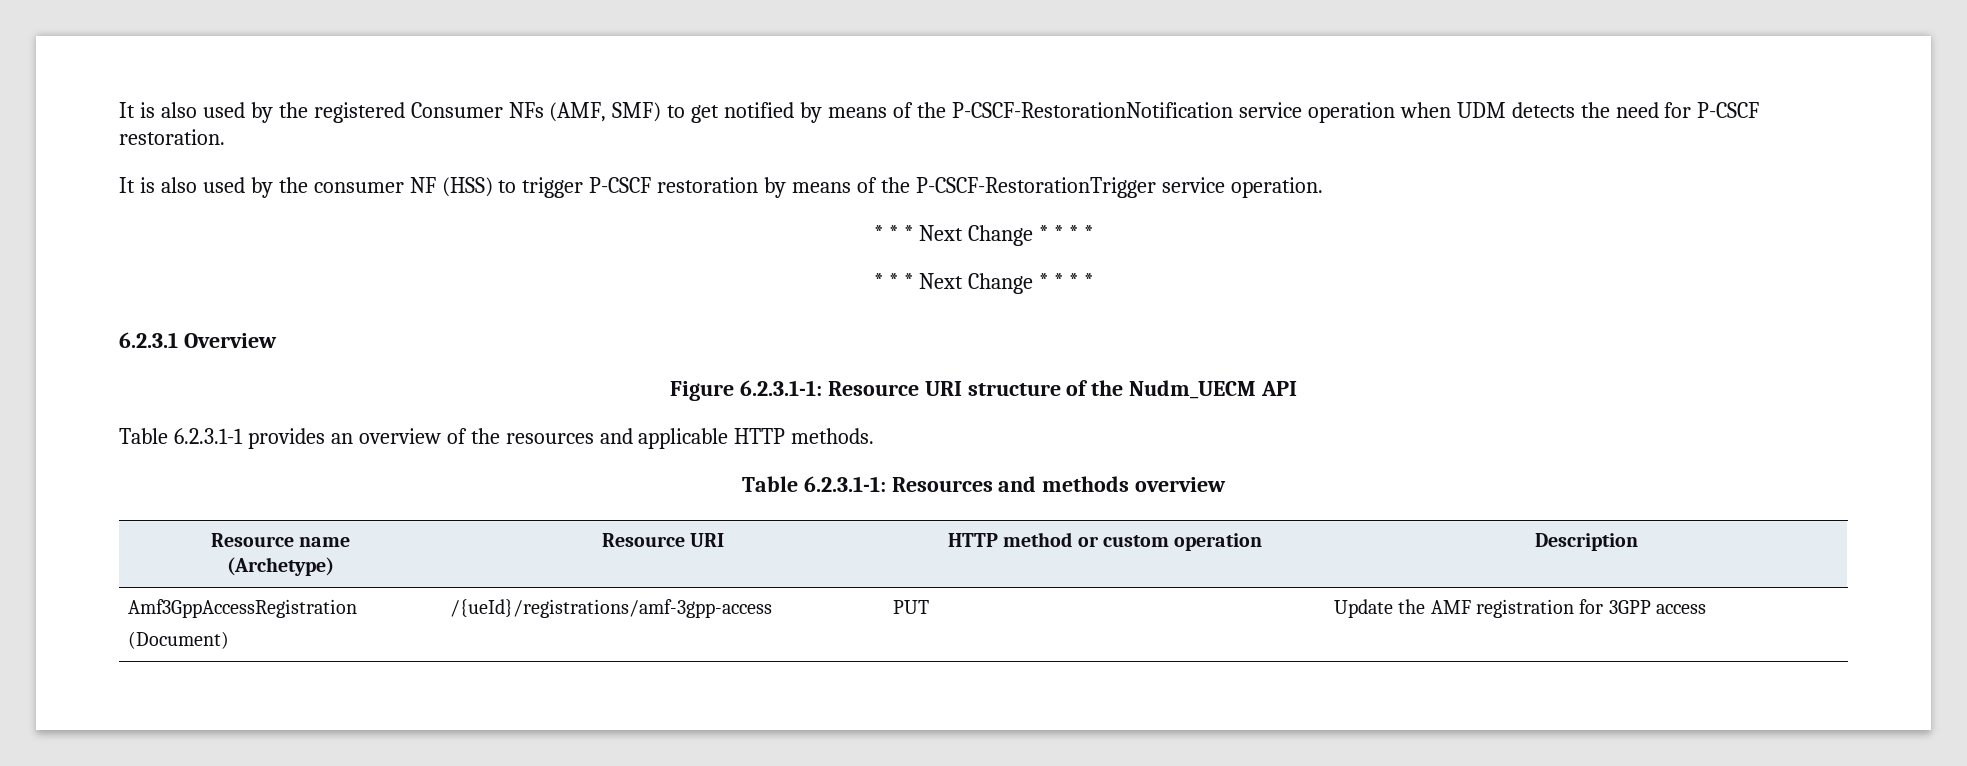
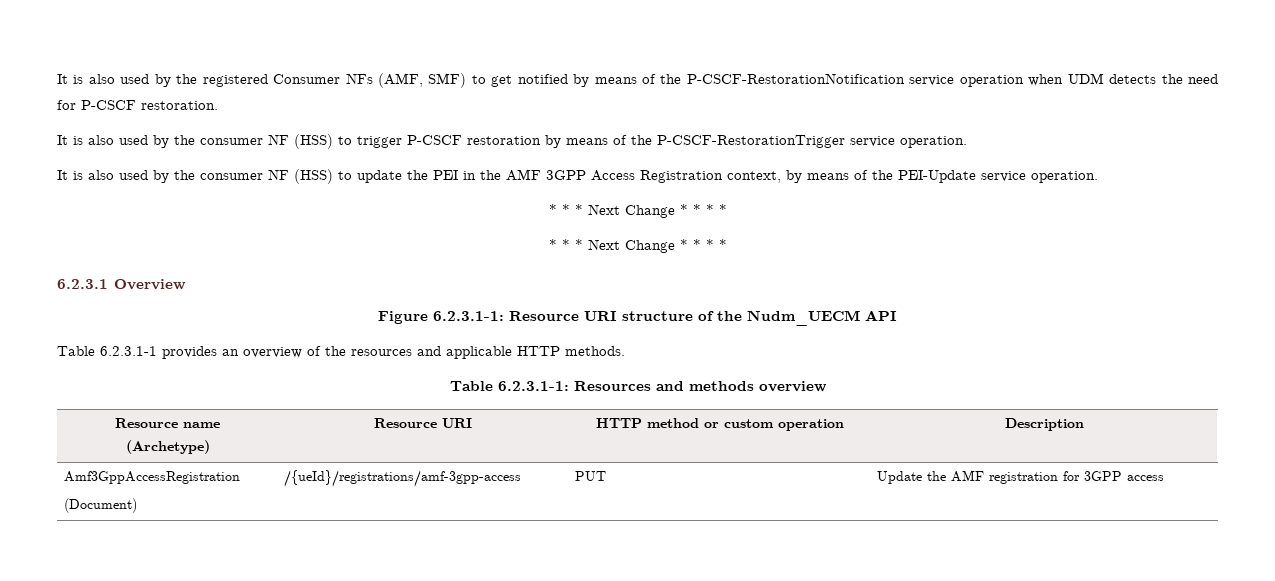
+ It is also used by the consumer NF (HSS) to update the PEI in the AMF 3GPP Access Registration context, by means of the PEI-Update service operation.

